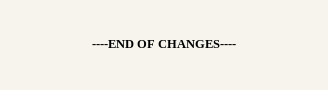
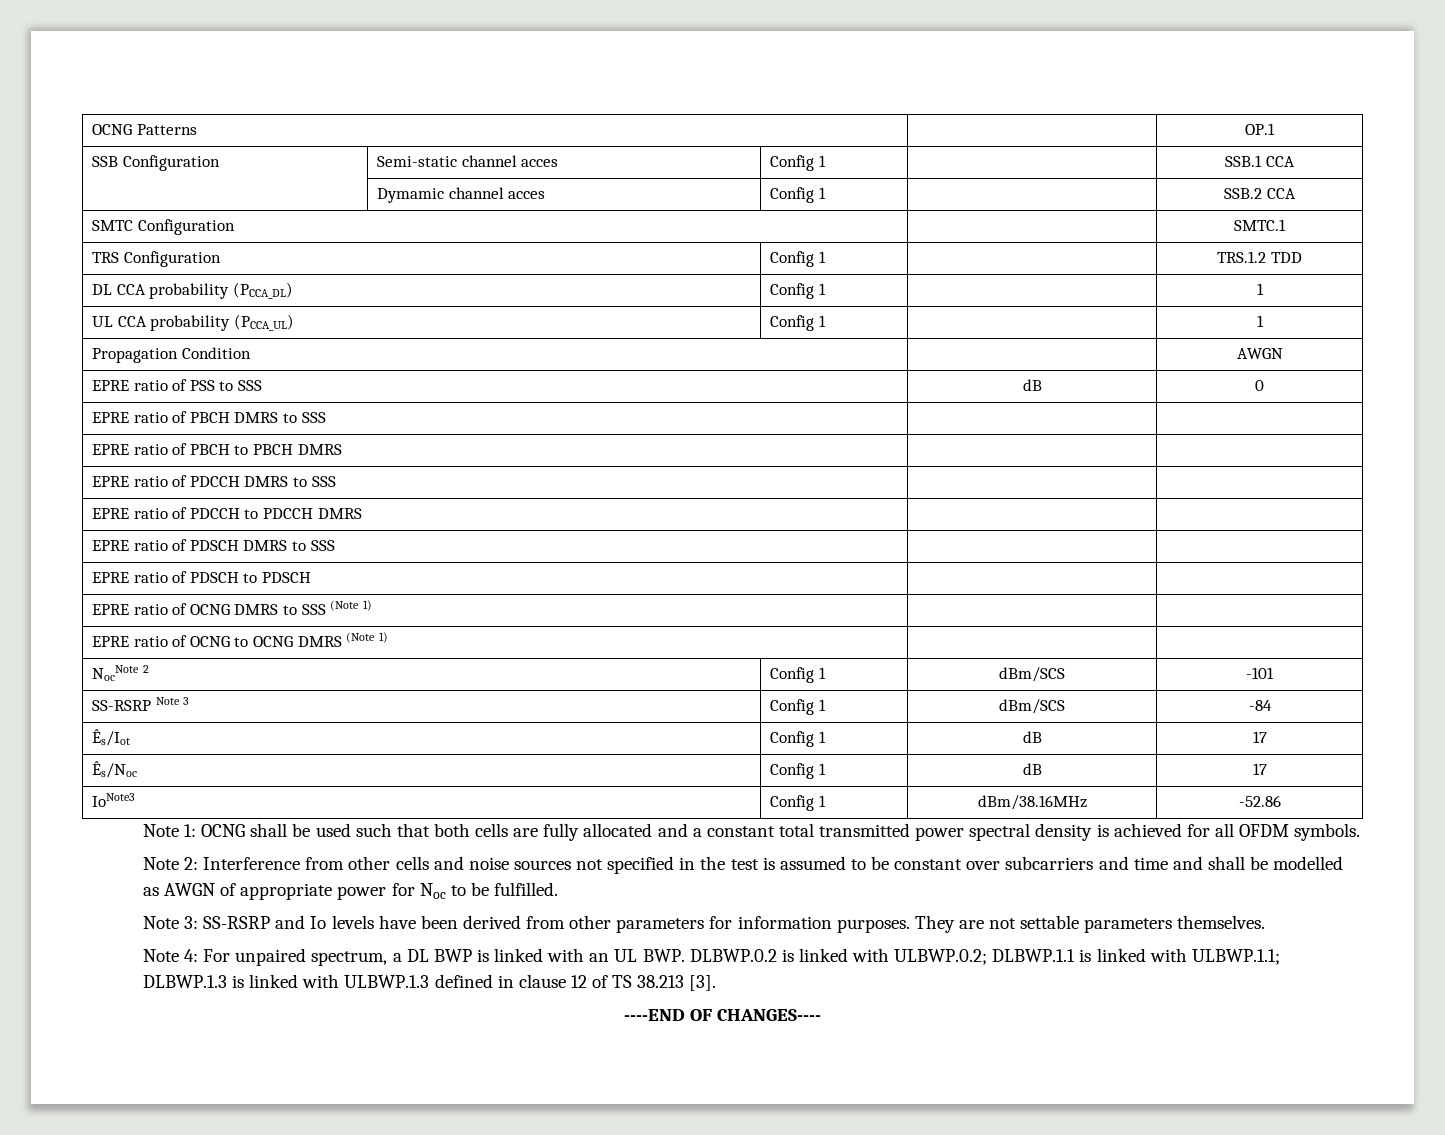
+ OCNG Patterns | | OP.1
+ SSB Configuration | Semi-static channel acces | Config 1 | | SSB.1 CCA
+ | Dymamic channel acces | Config 1 | | SSB.2 CCA
+ SMTC Configuration | | SMTC.1
+ TRS Configuration | Config 1 | | TRS.1.2 TDD
+ DL CCA probability (PCCA_DL) | Config 1 | | 1
+ UL CCA probability (PCCA_UL) | Config 1 | | 1
+ Propagation Condition | | AWGN
+ EPRE ratio of PSS to SSS | dB | 0
+ EPRE ratio of PBCH DMRS to SSS | |
+ EPRE ratio of PBCH to PBCH DMRS | |
+ EPRE ratio of PDCCH DMRS to SSS | |
+ EPRE ratio of PDCCH to PDCCH DMRS | |
+ EPRE ratio of PDSCH DMRS to SSS | |
+ EPRE ratio of PDSCH to PDSCH | |
+ EPRE ratio of OCNG DMRS to SSS (Note 1) | |
+ EPRE ratio of OCNG to OCNG DMRS (Note 1) | |
+ NocNote 2 | Config 1 | dBm/SCS | -101
+ SS-RSRP Note 3 | Config 1 | dBm/SCS | -84
+ Ês/Iot | Config 1 | dB | 17
+ Ês/Noc | Config 1 | dB | 17
+ IoNote3 | Config 1 | dBm/38.16MHz | -52.86
+ Note 1: OCNG shall be used such that both cells are fully allocated and a constant total transmitted power spectral density is achieved for all OFDM symbols.
+ Note 2: Interference from other cells and noise sources not specified in the test is assumed to be constant over subcarriers and time and shall be modelled as AWGN of appropriate power for Noc to be fulfilled.
+ Note 3: SS-RSRP and Io levels have been derived from other parameters for information purposes. They are not settable parameters themselves.
+ Note 4: For unpaired spectrum, a DL BWP is linked with an UL BWP. DLBWP.0.2 is linked with ULBWP.0.2; DLBWP.1.1 is linked with ULBWP.1.1; DLBWP.1.3 is linked with ULBWP.1.3 defined in clause 12 of TS 38.213 [3].

